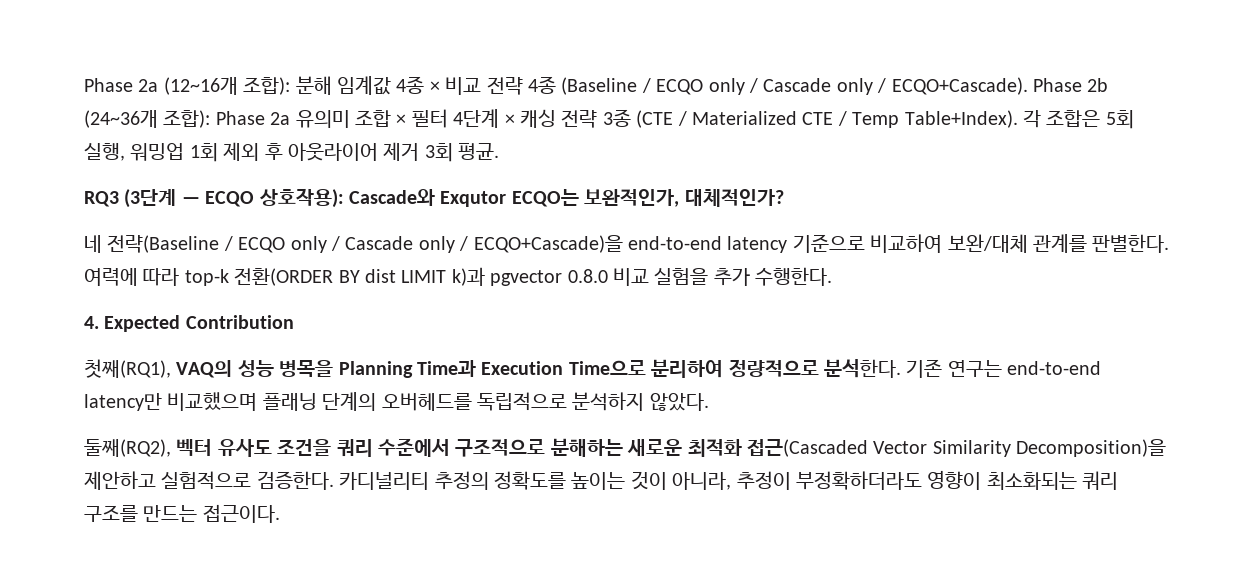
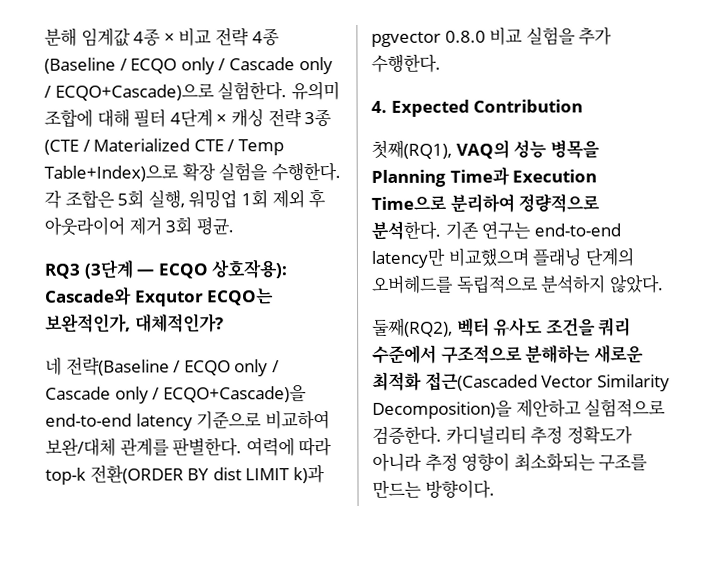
- Phase 2a (12~16개 조합): 분해 임계값 4종 × 비교 전략 4종 (Baseline / ECQO only / Cascade only / ECQO+Cascade). Phase 2b (24~36개 조합): Phase 2a 유의미 조합 × 필터 4단계 × 캐싱 전략 3종 (CTE / Materialized CTE / Temp Table+Index).
+ 분해 임계값 4종 × 비교 전략 4종 (Baseline / ECQO only / Cascade only / ECQO+Cascade)으로 실험한다. 유의미 조합에 대해 필터 4단계 × 캐싱 전략 3종 (CTE / Materialized CTE / Temp Table+Index)으로 확장 실험을 수행한다.
- 카디널리티 추정의 정확도를 높이는 것이 아니라, 추정이 부정확하더라도 영향이 최소화되는 쿼리 구조를 만드는 접근이다.
+ 카디널리티 추정 정확도가 아니라 추정 영향이 최소화되는 구조를 만드는 방향이다.

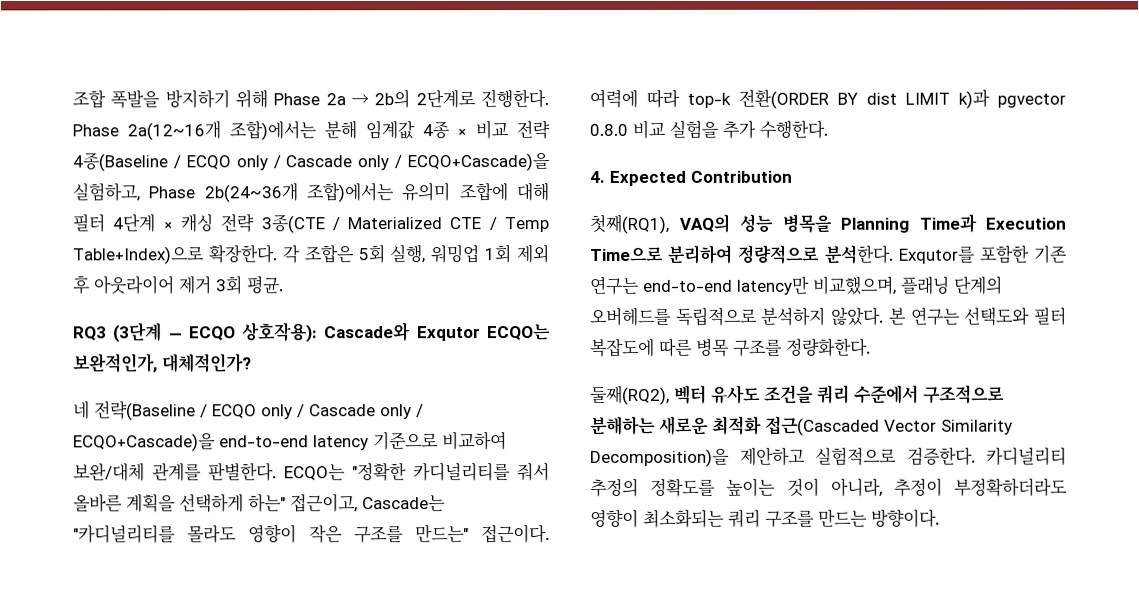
- 분해 임계값 4종 × 비교 전략 4종 (Baseline / ECQO only / Cascade only / ECQO+Cascade)으로 실험한다. 유의미 조합에 대해 필터 4단계 × 캐싱 전략 3종 (CTE / Materialized CTE / Temp Table+Index)으로 확장 실험을 수행한다.
+ 조합 폭발을 방지하기 위해 Phase 2a → 2b의 2단계로 진행한다. Phase 2a(12~16개 조합)에서는 분해 임계값 4종 × 비교 전략 4종(Baseline / ECQO only / Cascade only / ECQO+Cascade)을 실험하고, Phase 2b(24~36개 조합)에서는 유의미 조합에 대해 필터 4단계 × 캐싱 전략 3종(CTE / Materialized CTE / Temp Table+Index)으로 확장한다.
+ ECQO는 "정확한 카디널리티를 줘서 올바른 계획을 선택하게 하는" 접근이고, Cascade는 "카디널리티를 몰라도 영향이 작은 구조를 만드는" 접근이다.
- 기존 연구는 end-to-end latency만 비교했으며 플래닝 단계의 오버헤드를 독립적으로 분석하지 않았다.
+ Exqutor를 포함한 기존 연구는 end-to-end latency만 비교했으며, 플래닝 단계의 오버헤드를 독립적으로 분석하지 않았다. 본 연구는 선택도와 필터 복잡도에 따른 병목 구조를 정량화한다.
- 카디널리티 추정 정확도가 아니라 추정 영향이 최소화되는 구조를 만드는 방향이다.
+ 카디널리티 추정의 정확도를 높이는 것이 아니라, 추정이 부정확하더라도 영향이 최소화되는 쿼리 구조를 만드는 방향이다.

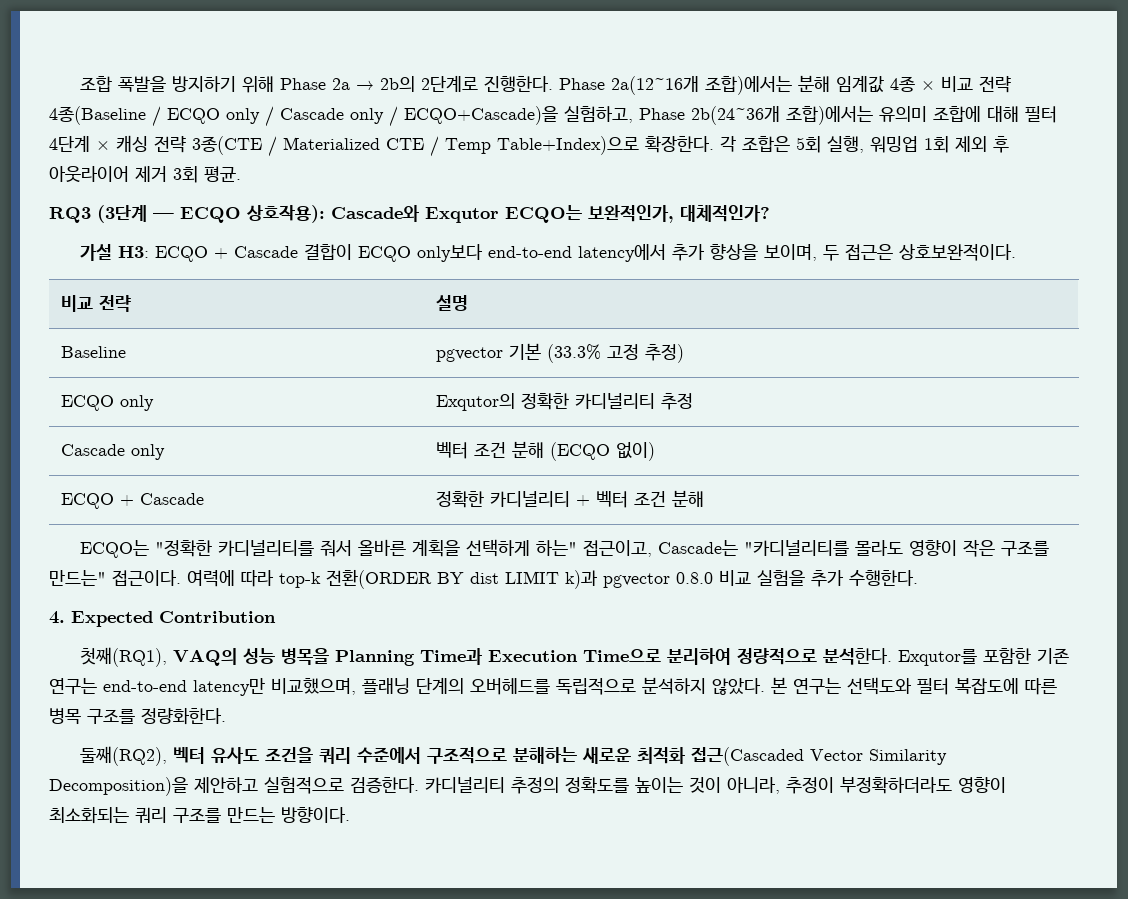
- 네 전략(Baseline / ECQO only / Cascade only / ECQO+Cascade)을 end-to-end latency 기준으로 비교하여 보완/대체 관계를 판별한다. ECQO는 "정확한 카디널리티를 줘서 올바른 계획을 선택하게 하는" 접근이고, Cascade는 "카디널리티를 몰라도 영향이 작은 구조를 만드는" 접근이다.
+ 가설 H3: ECQO + Cascade 결합이 ECQO only보다 end-to-end latency에서 추가 향상을 보이며, 두 접근은 상호보완적이다.
+ 비교 전략 | 설명
+ Baseline | pgvector 기본 (33.3% 고정 추정)
+ ECQO only | Exqutor의 정확한 카디널리티 추정
+ Cascade only | 벡터 조건 분해 (ECQO 없이)
+ ECQO + Cascade | 정확한 카디널리티 + 벡터 조건 분해
+ ECQO는 "정확한 카디널리티를 줘서 올바른 계획을 선택하게 하는" 접근이고, Cascade는 "카디널리티를 몰라도 영향이 작은 구조를 만드는" 접근이다.

